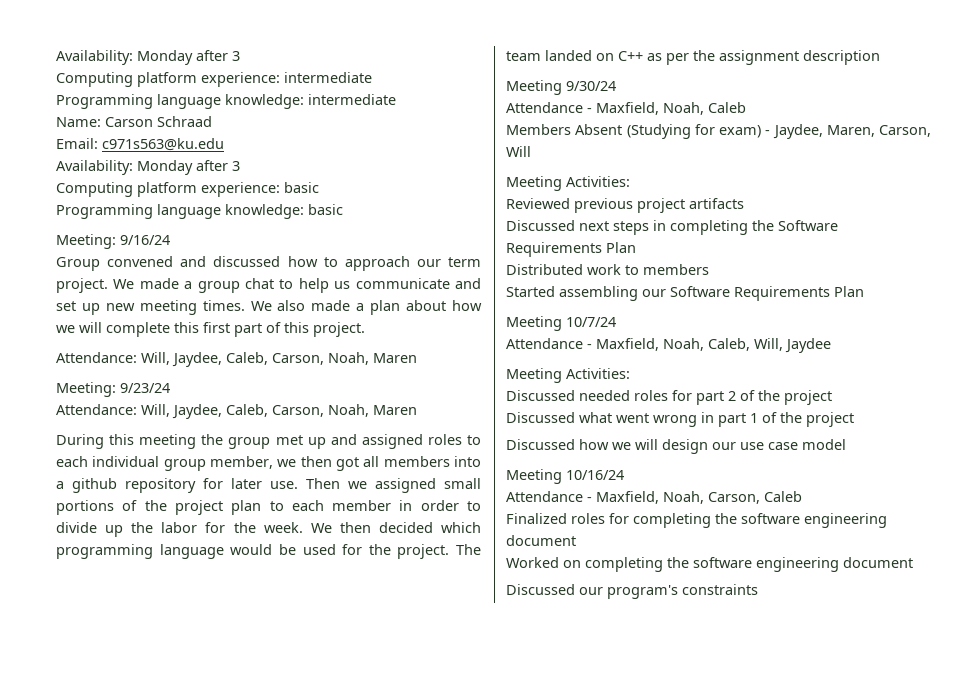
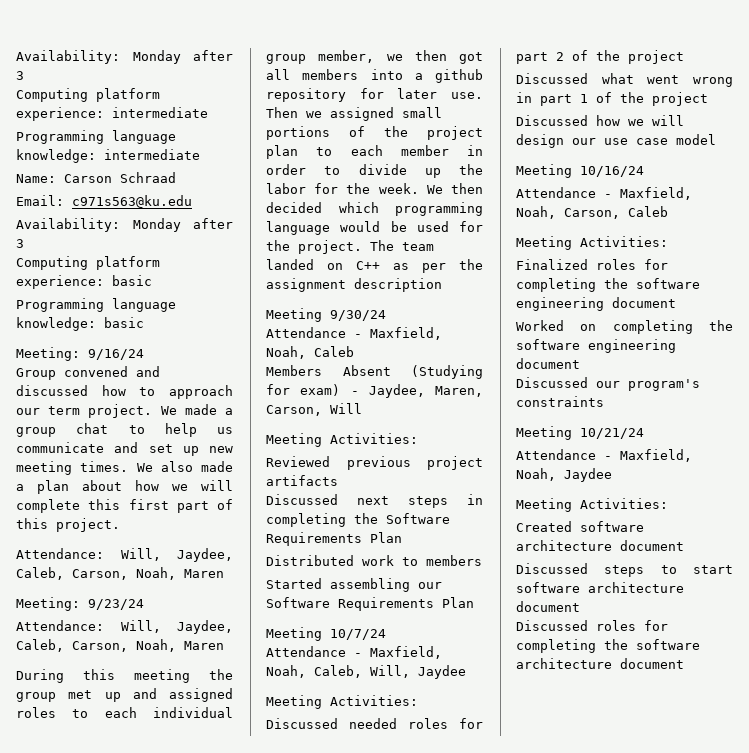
  Attendance - Maxfield, Noah, Carson, Caleb
+ Meeting Activities:
+ Meeting 10/21/24
+ Attendance - Maxfield, Noah, Jaydee
+ Meeting Activities:
+ Created software architecture document
+ Discussed steps to start software architecture document
+ Discussed roles for completing the software architecture document

